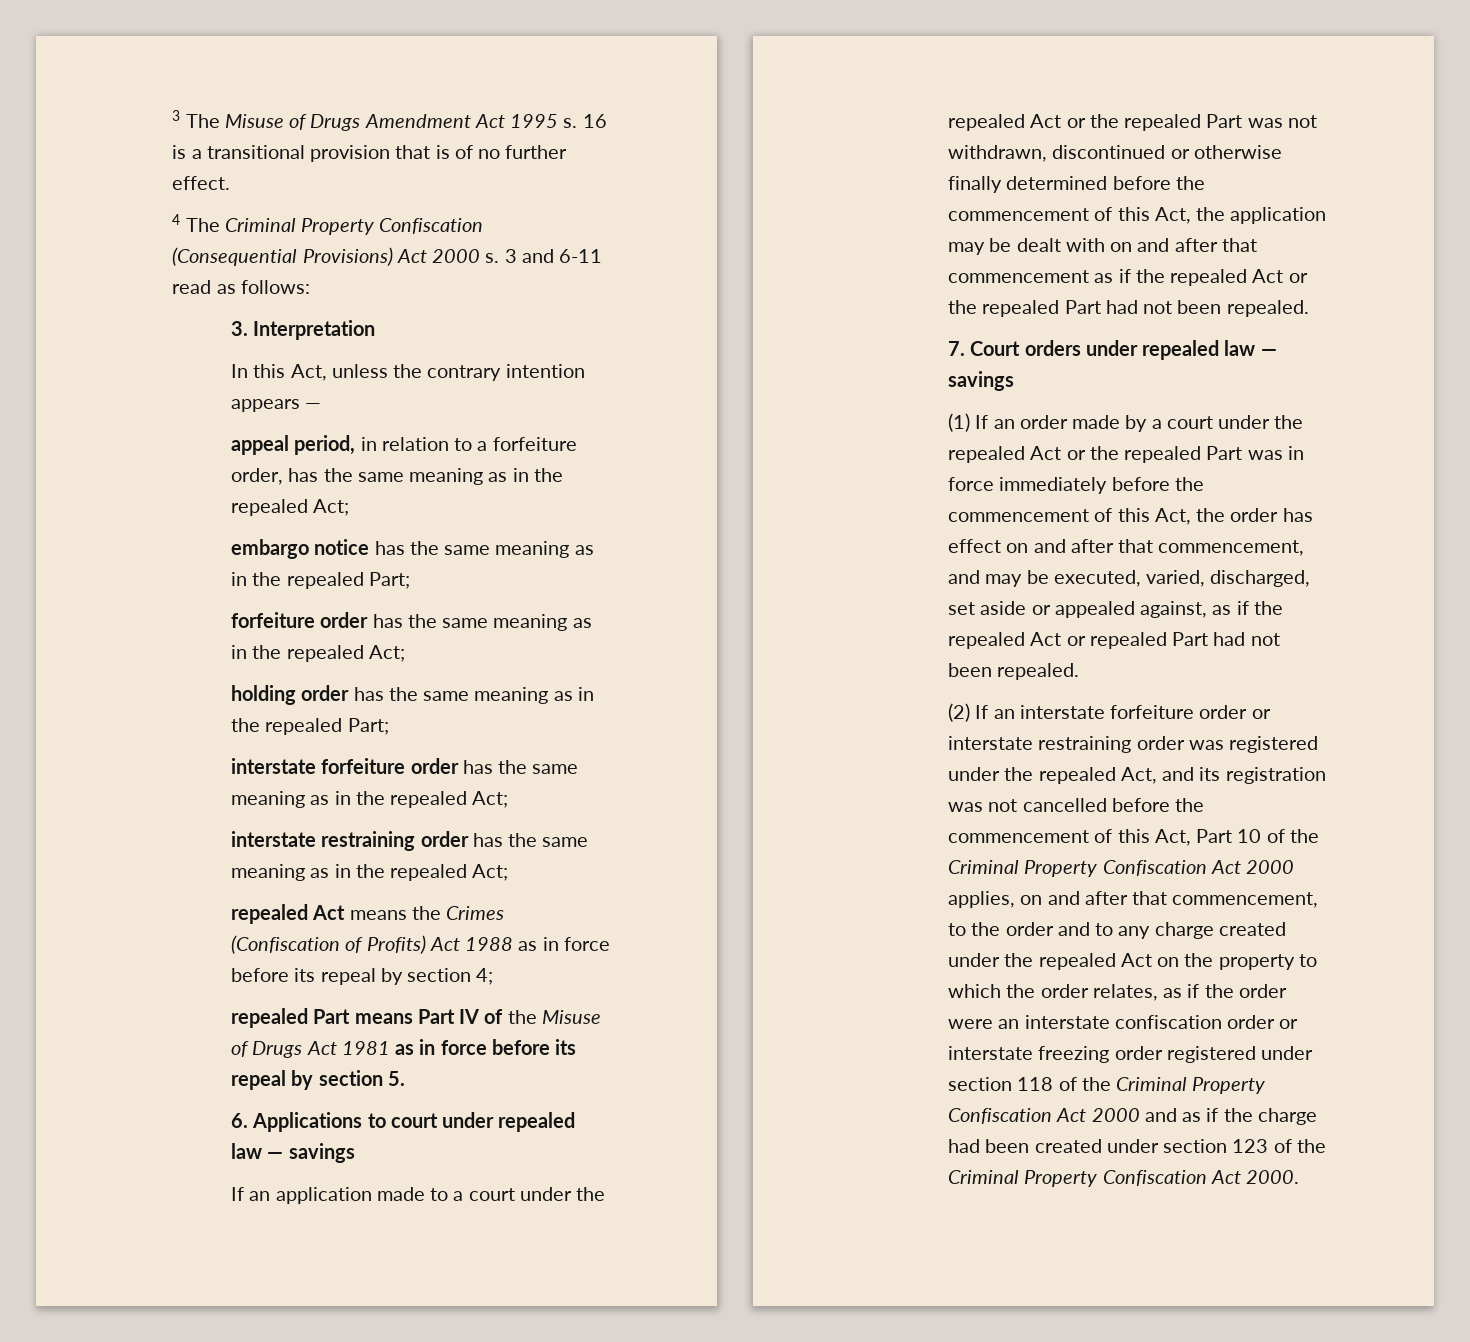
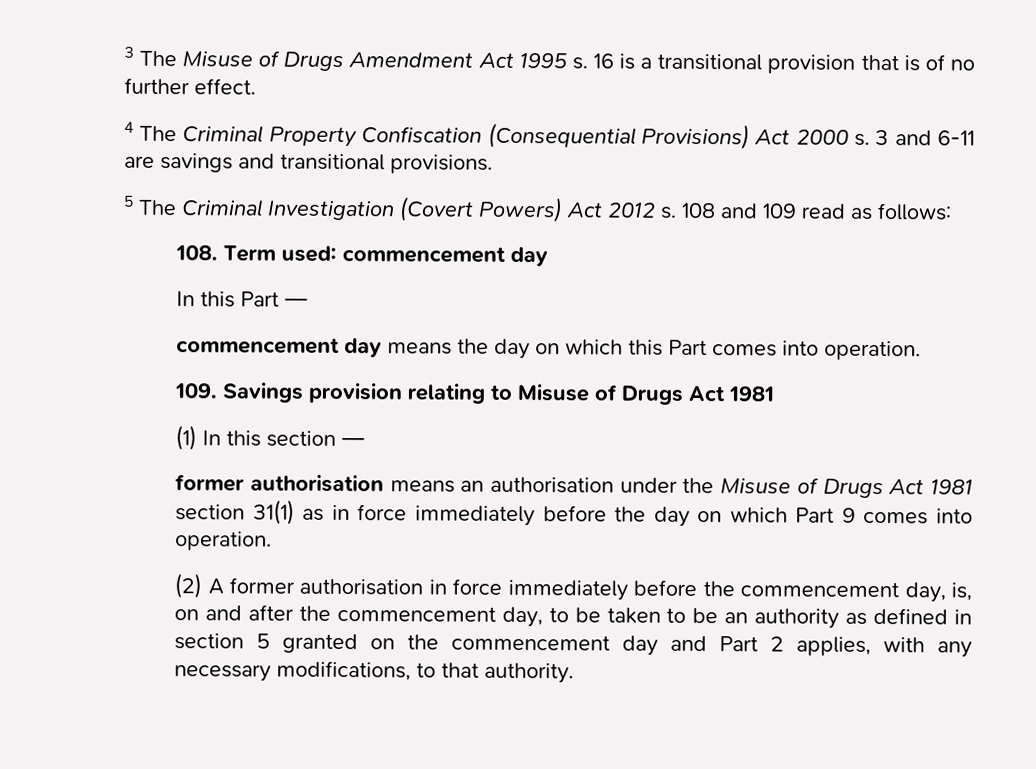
- 3 and 6-11 read as follows:
- 3. Interpretation
- In this Act, unless the contrary intention appears —
- appeal period, in relation to a forfeiture order, has the same meaning as in the repealed Act;
- embargo notice has the same meaning as in the repealed Part;
- forfeiture order has the same meaning as in the repealed Act;
- holding order has the same meaning as in the repealed Part;
- interstate forfeiture order has the same meaning as in the repealed Act;
- interstate restraining order has the same meaning as in the repealed Act;
- repealed Act means the Crimes (Confiscation of Profits) Act 1988 as in force before its repeal by section 4;
- repealed Part means Part IV of the Misuse of Drugs Act 1981 as in force before its repeal by section 5.
- 6. Applications to court under repealed law — savings
- If an application made to a court under the repealed Act or the repealed Part was not withdrawn, discontinued or otherwise finally determined before the commencement of this Act, the application may be dealt with on and after that commencement as if the repealed Act or the repealed Part had not been repealed.
- 7. Court orders under repealed law — savings
- (1) If an order made by a court under the repealed Act or the repealed Part was in force immediately before the commencement of this Act, the order has effect on and after that commencement, and may be executed, varied, discharged, set aside or appealed against, as if the repealed Act or repealed Part had not been repealed.
- (2) If an interstate forfeiture order or interstate restraining order was registered under the repealed Act, and its registration was not cancelled before the commencement of this Act, Part 10 of the Criminal Property Confiscation Act 2000 applies, on and after that commencement, to the order and to any charge created under the repealed Act on the property to which the order relates, as if the order were an interstate confiscation order or interstate freezing order registered under section 118 of the Criminal Property Confiscation Act 2000 and as if the charge had been created under section 123 of the Criminal Property Confiscation Act 2000.
+ 3 and 6-11 are savings and transitional provisions.
+ 5 The Criminal Investigation (Covert Powers) Act 2012 s. 108 and 109 read as follows:
+ 108. Term used: commencement day
+ In this Part —
+ commencement day means the day on which this Part comes into operation.
+ 109. Savings provision relating to Misuse of Drugs Act 1981
+ (1) In this section —
+ former authorisation means an authorisation under the Misuse of Drugs Act 1981 section 31(1) as in force immediately before the day on which Part 9 comes into operation.
+ (2) A former authorisation in force immediately before the commencement day, is, on and after the commencement day, to be taken to be an authority as defined in section 5 granted on the commencement day and Part 2 applies, with any necessary modifications, to that authority.

